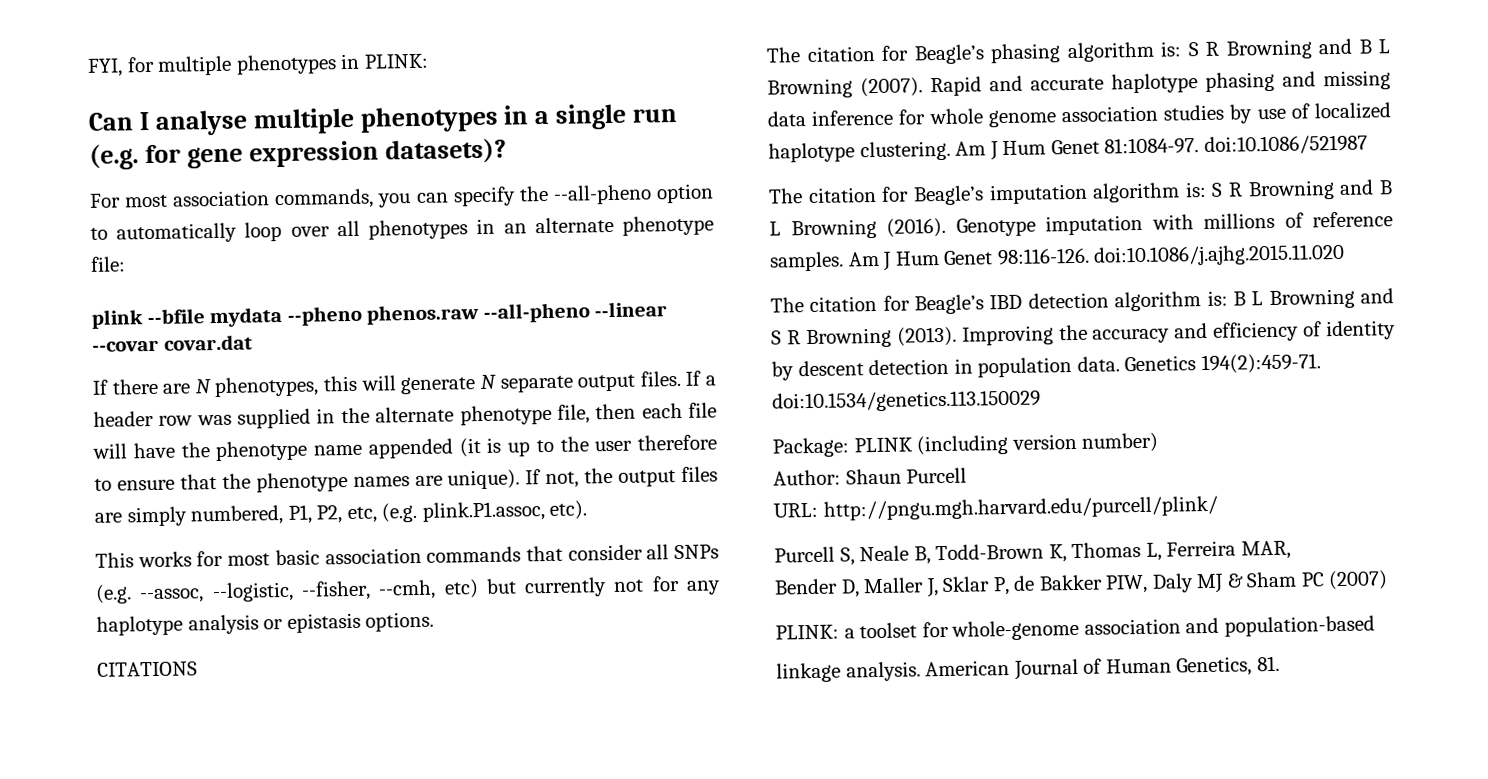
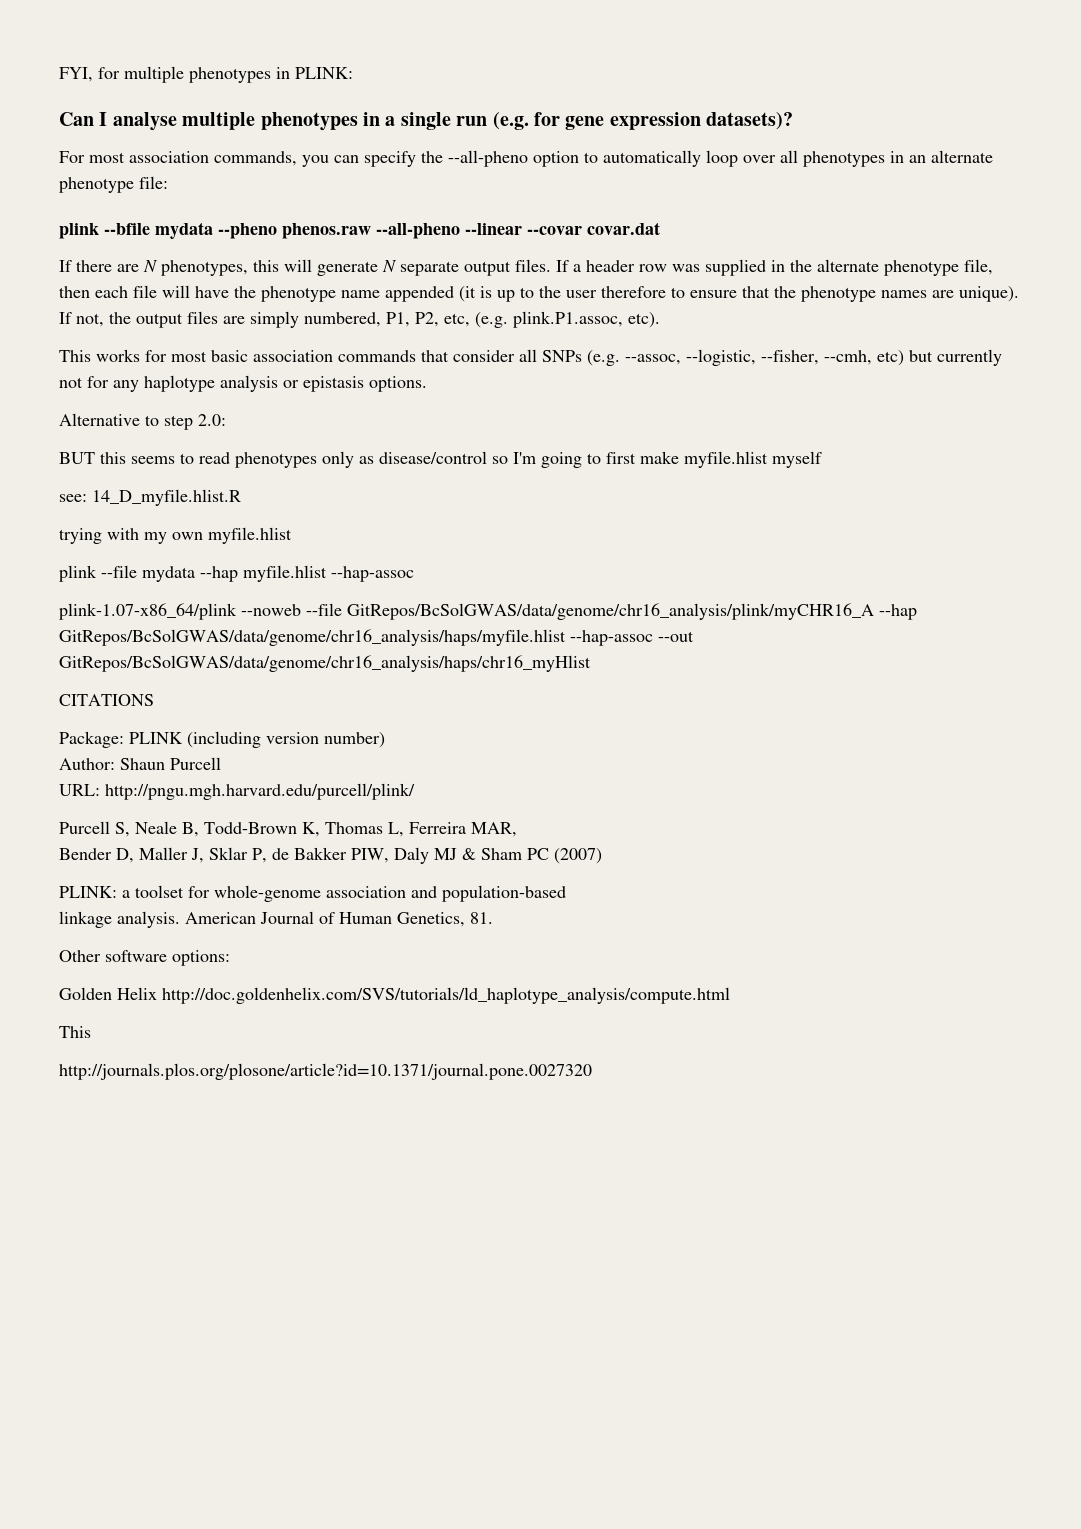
+ Alternative to step 2.0:
+ BUT this seems to read phenotypes only as disease/control so I'm going to first make myfile.hlist myself
+ see: 14_D_myfile.hlist.R
+ trying with my own myfile.hlist
+ plink --file mydata --hap myfile.hlist --hap-assoc
+ plink-1.07-x86_64/plink --noweb --file GitRepos/BcSolGWAS/data/genome/chr16_analysis/plink/myCHR16_A --hap GitRepos/BcSolGWAS/data/genome/chr16_analysis/haps/myfile.hlist --hap-assoc --out GitRepos/BcSolGWAS/data/genome/chr16_analysis/haps/chr16_myHlist
  CITATIONS
- The citation for Beagle’s phasing algorithm is: S R Browning and B L Browning (2007). Rapid and accurate haplotype phasing and missing data inference for whole genome association studies by use of localized haplotype clustering. Am J Hum Genet 81:1084-97. doi:10.1086/521987
- The citation for Beagle’s imputation algorithm is: S R Browning and B L Browning (2016). Genotype imputation with millions of reference samples. Am J Hum Genet 98:116-126. doi:10.1086/j.ajhg.2015.11.020
- The citation for Beagle’s IBD detection algorithm is: B L Browning and S R Browning (2013). Improving the accuracy and efficiency of identity by descent detection in population data. Genetics 194(2):459-71. doi:10.1534/genetics.113.150029
+ Other software options:
+ Golden Helix http://doc.goldenhelix.com/SVS/tutorials/ld_haplotype_analysis/compute.html
+ This
+ http://journals.plos.org/plosone/article?id=10.1371/journal.pone.0027320

